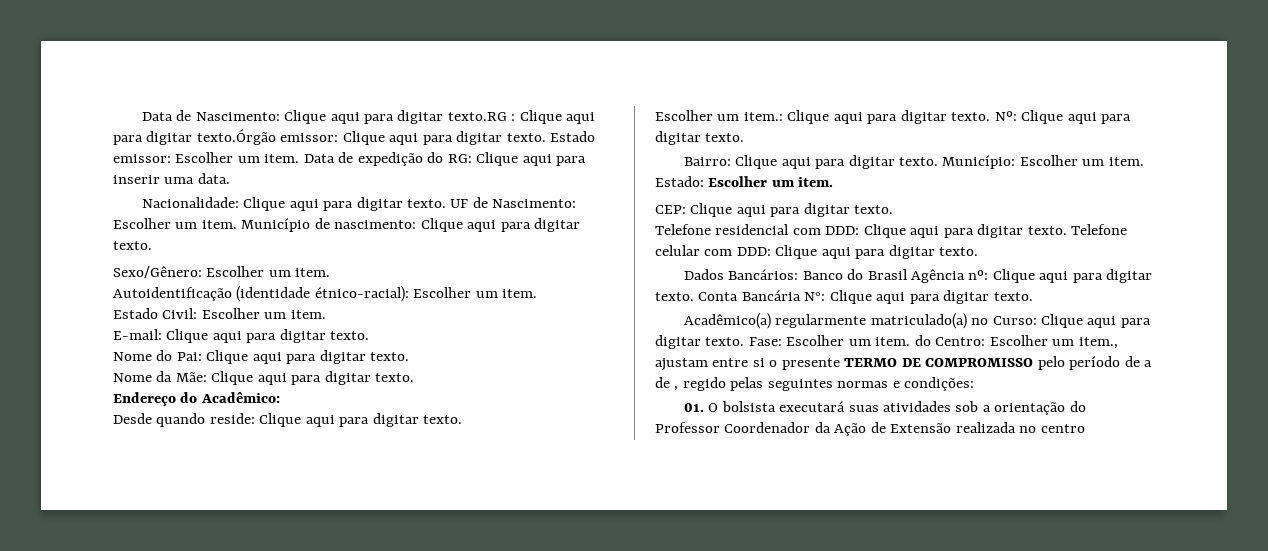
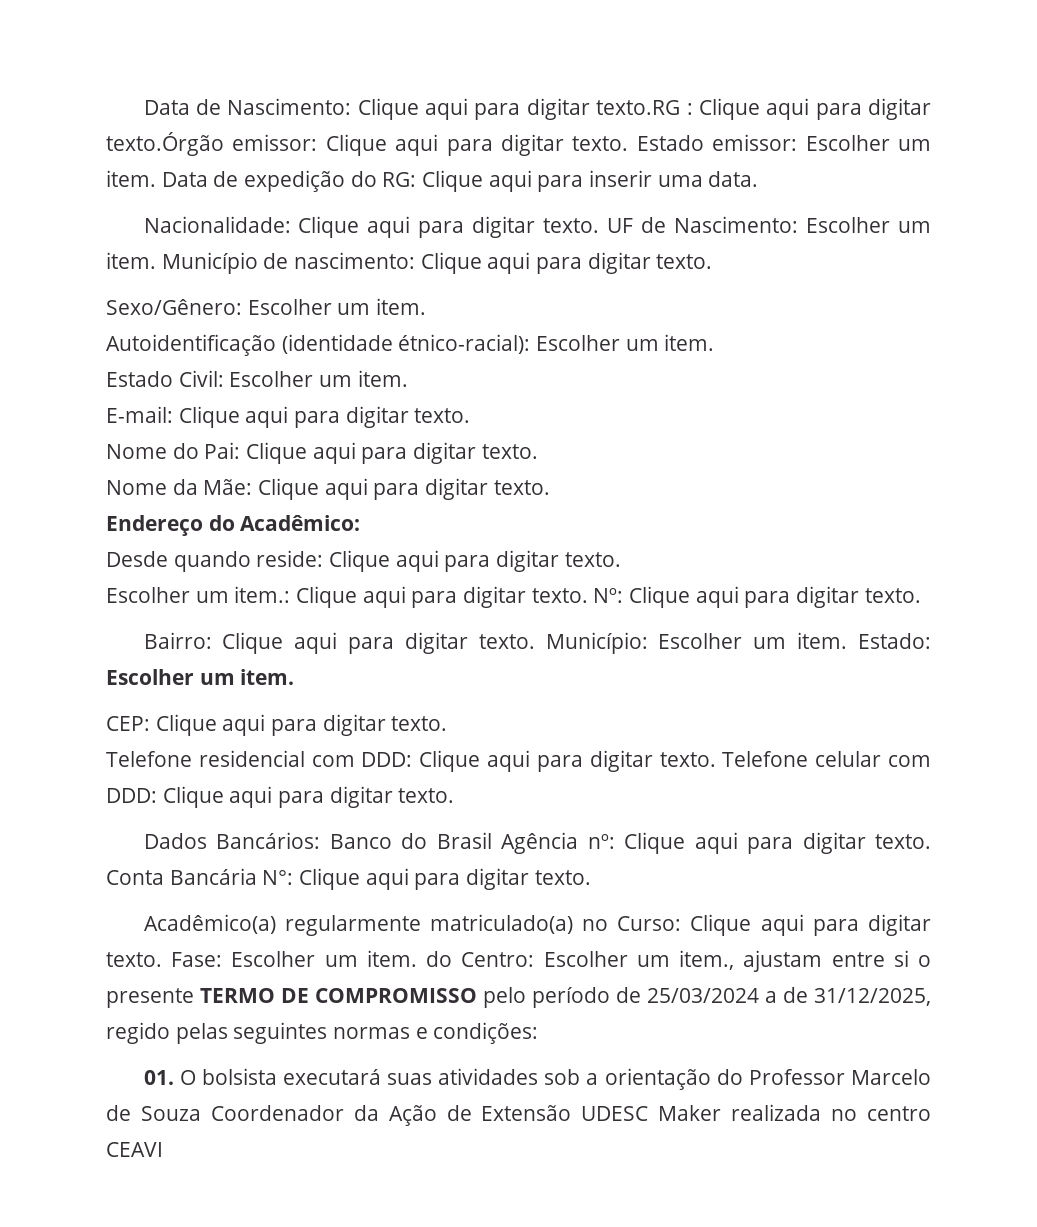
- Fase: Escolher um item. do Centro: Escolher um item., ajustam entre si o presente TERMO DE COMPROMISSO pelo período de a de , regido pelas seguintes normas e condições:
+ Fase: Escolher um item. do Centro: Escolher um item., ajustam entre si o presente TERMO DE COMPROMISSO pelo período de 25/03/2024 a de 31/12/2025, regido pelas seguintes normas e condições:
- 01. O bolsista executará suas atividades sob a orientação do Professor Coordenador da Ação de Extensão realizada no centro
+ 01. O bolsista executará suas atividades sob a orientação do Professor Marcelo de Souza Coordenador da Ação de Extensão UDESC Maker realizada no centro CEAVI

